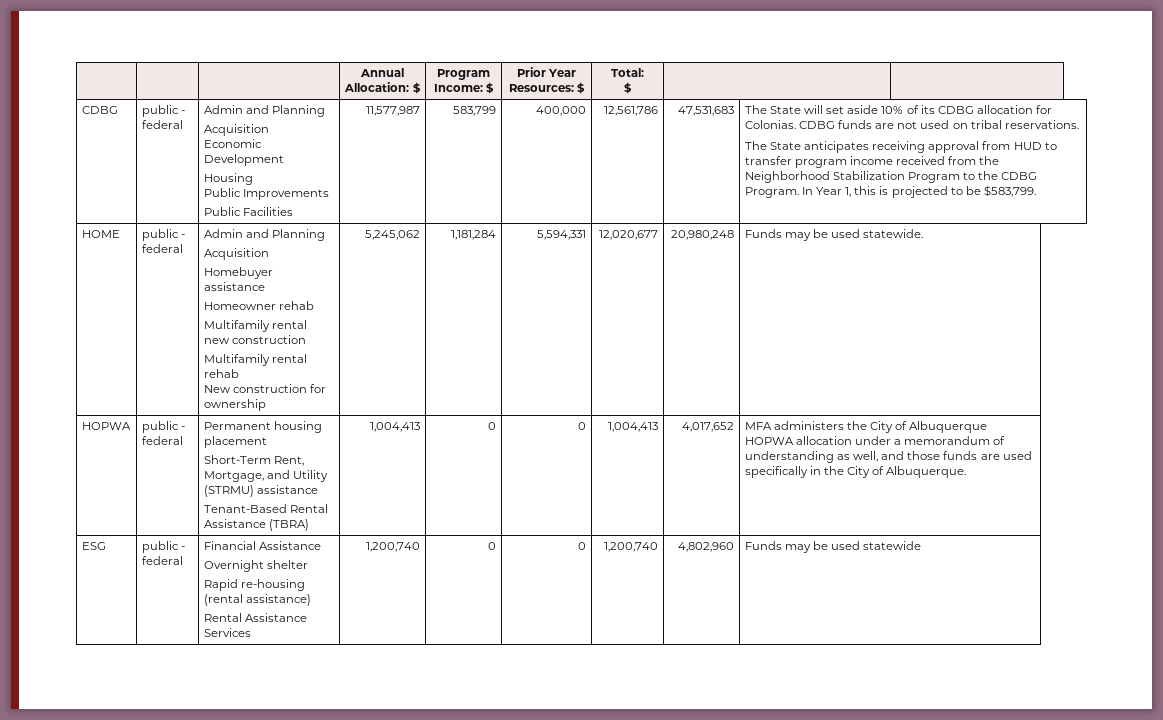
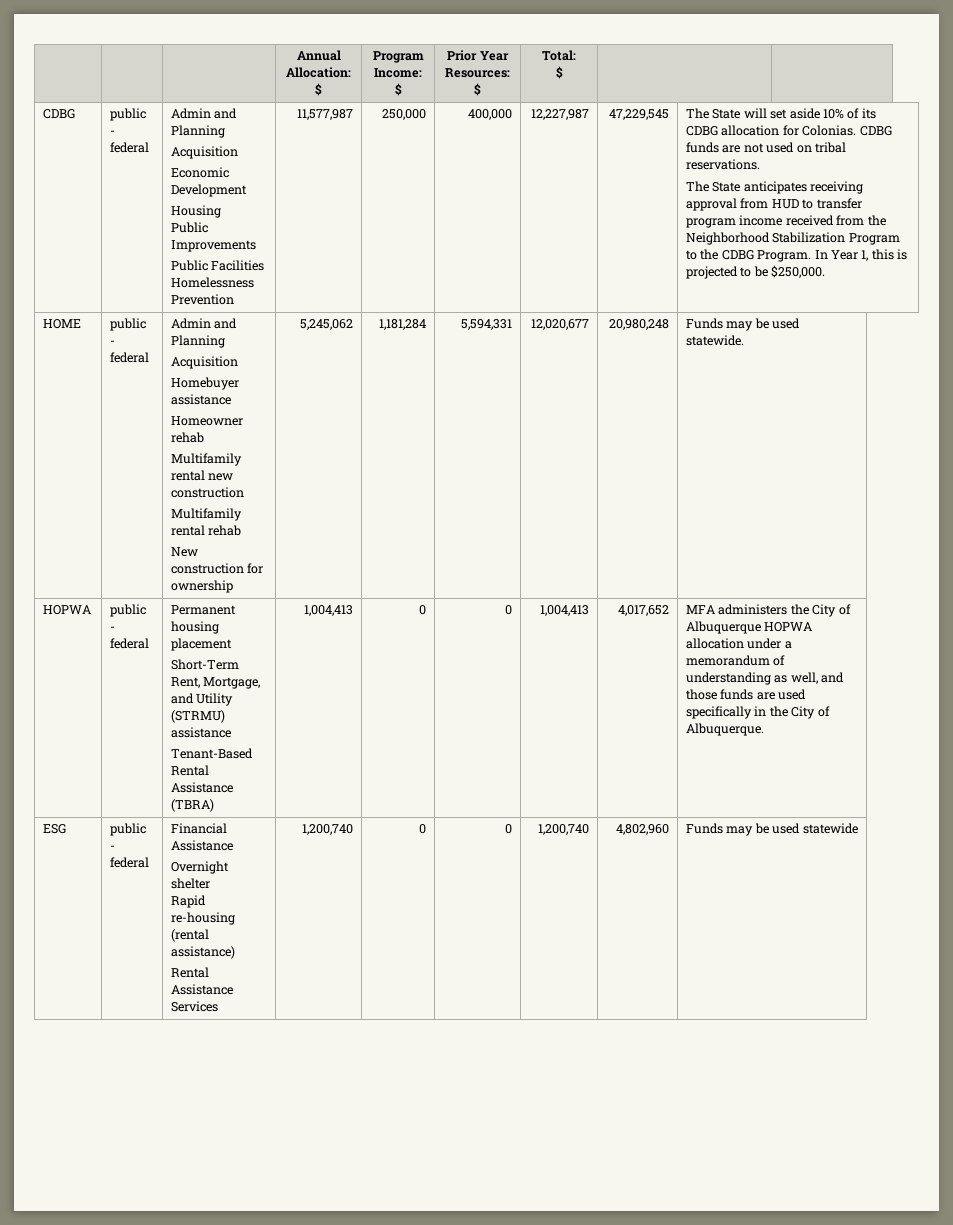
- Public Facilities
+ Public Facilities Homelessness Prevention
- 583,799
+ 250,000
- 12,561,786 | 47,531,683
+ 12,227,987 | 47,229,545
- In Year 1, this is projected to be $583,799.
+ In Year 1, this is projected to be $250,000.

